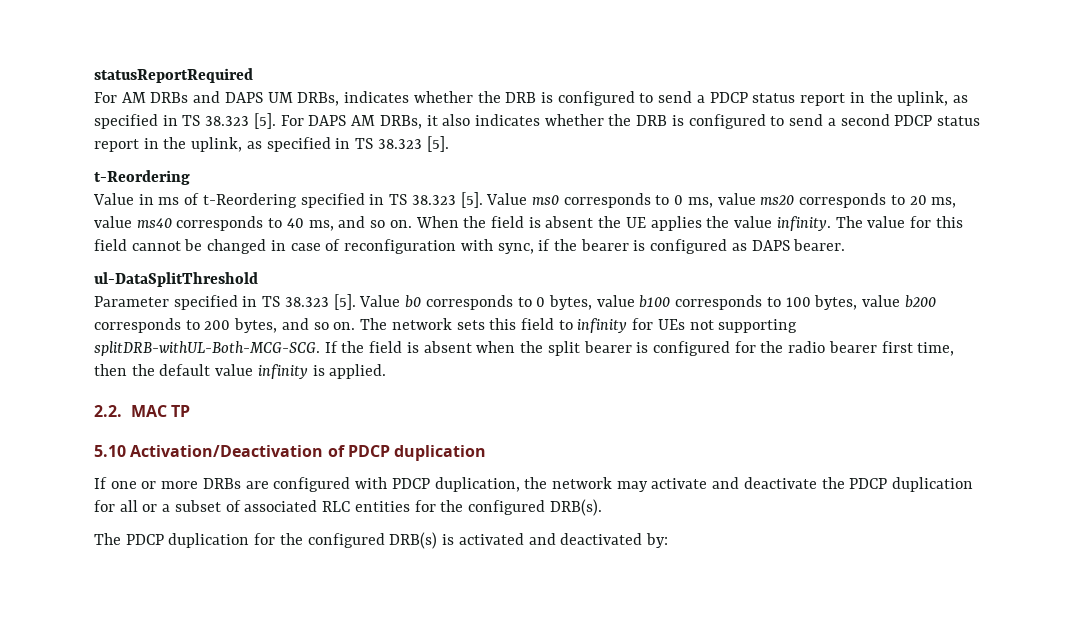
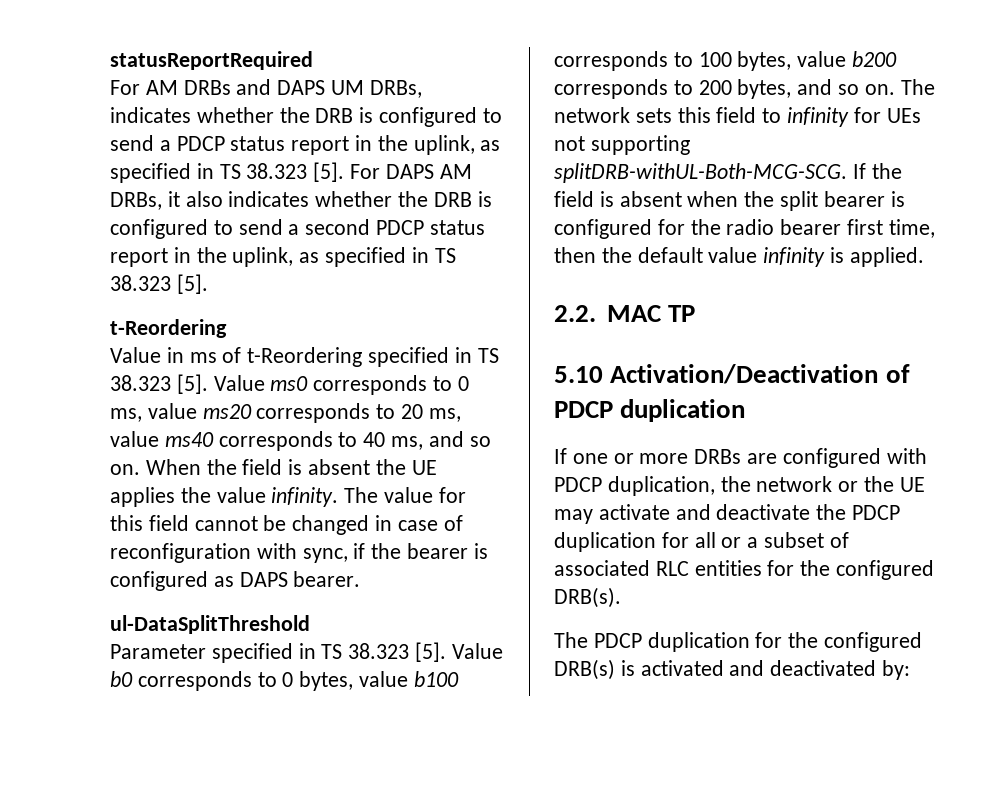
- If one or more DRBs are configured with PDCP duplication, the network may activate and deactivate the PDCP duplication for all or a subset of associated RLC entities for the configured DRB(s).
+ If one or more DRBs are configured with PDCP duplication, the network or the UE may activate and deactivate the PDCP duplication for all or a subset of associated RLC entities for the configured DRB(s).

